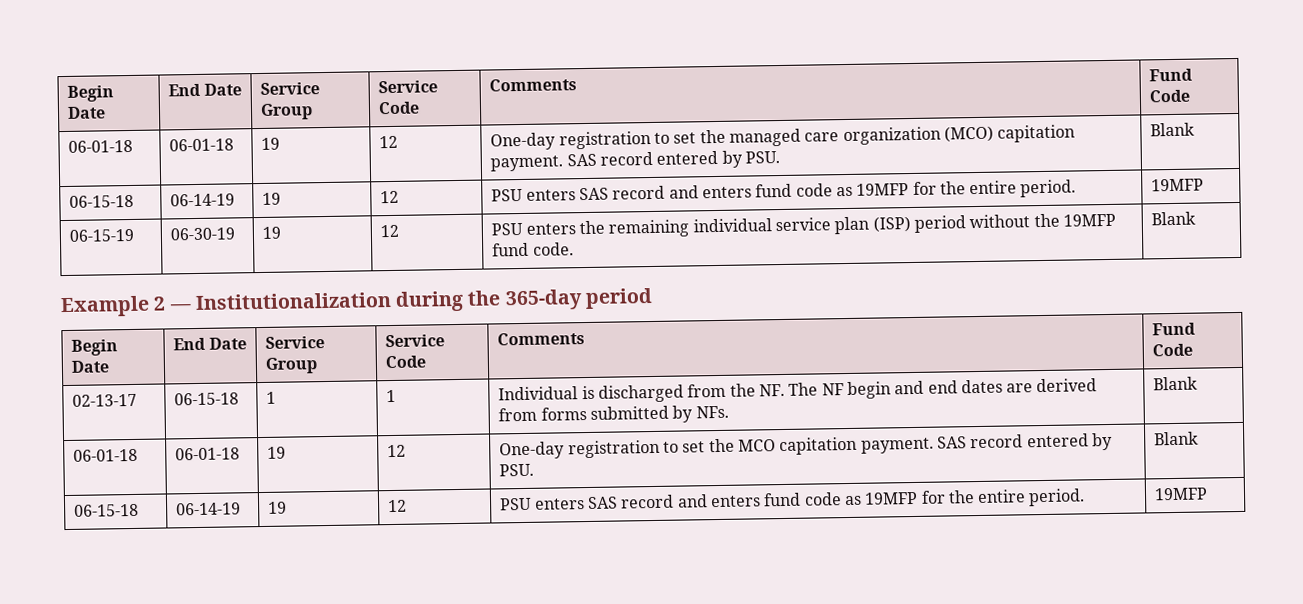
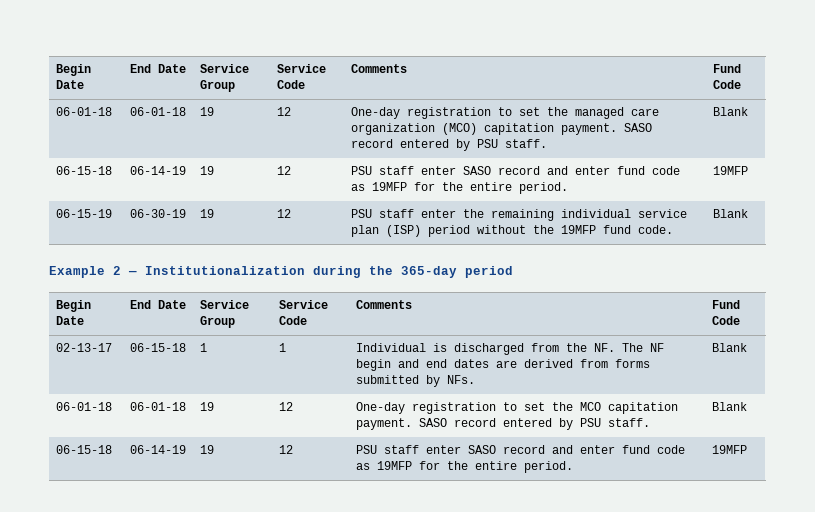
- 06-01-18 | 06-01-18 | 19 | 12 | One-day registration to set the managed care organization (MCO) capitation payment. SAS record entered by PSU. | Blank
- 06-15-18 | 06-14-19 | 19 | 12 | PSU enters SAS record and enters fund code as 19MFP for the entire period. | 19MFP
+ 06-01-18 | 06-01-18 | 19 | 12 | One-day registration to set the managed care organization (MCO) capitation payment. SASO record entered by PSU staff. | Blank
+ 06-15-18 | 06-14-19 | 19 | 12 | PSU staff enter SASO record and enter fund code as 19MFP for the entire period. | 19MFP
- 06-15-19 | 06-30-19 | 19 | 12 | PSU enters the remaining individual service plan (ISP) period without the 19MFP fund code. | Blank
+ 06-15-19 | 06-30-19 | 19 | 12 | PSU staff enter the remaining individual service plan (ISP) period without the 19MFP fund code. | Blank
- 06-01-18 | 06-01-18 | 19 | 12 | One-day registration to set the MCO capitation payment. SAS record entered by PSU. | Blank
- 06-15-18 | 06-14-19 | 19 | 12 | PSU enters SAS record and enters fund code as 19MFP for the entire period. | 19MFP
+ 06-01-18 | 06-01-18 | 19 | 12 | One-day registration to set the MCO capitation payment. SASO record entered by PSU staff. | Blank
+ 06-15-18 | 06-14-19 | 19 | 12 | PSU staff enter SASO record and enter fund code as 19MFP for the entire period. | 19MFP

